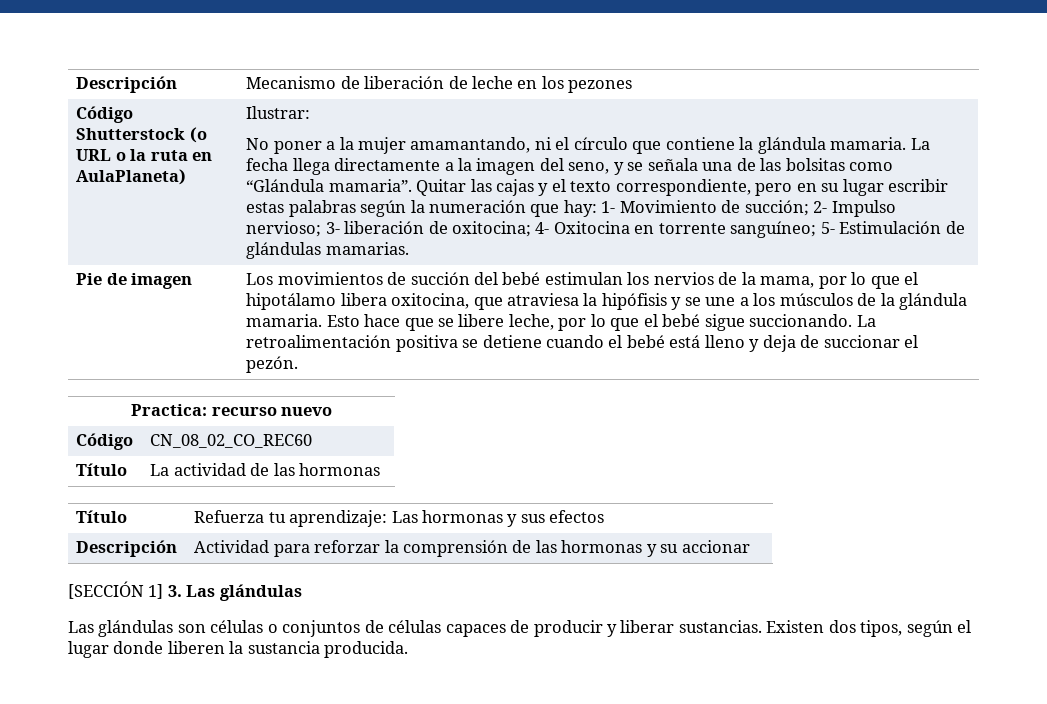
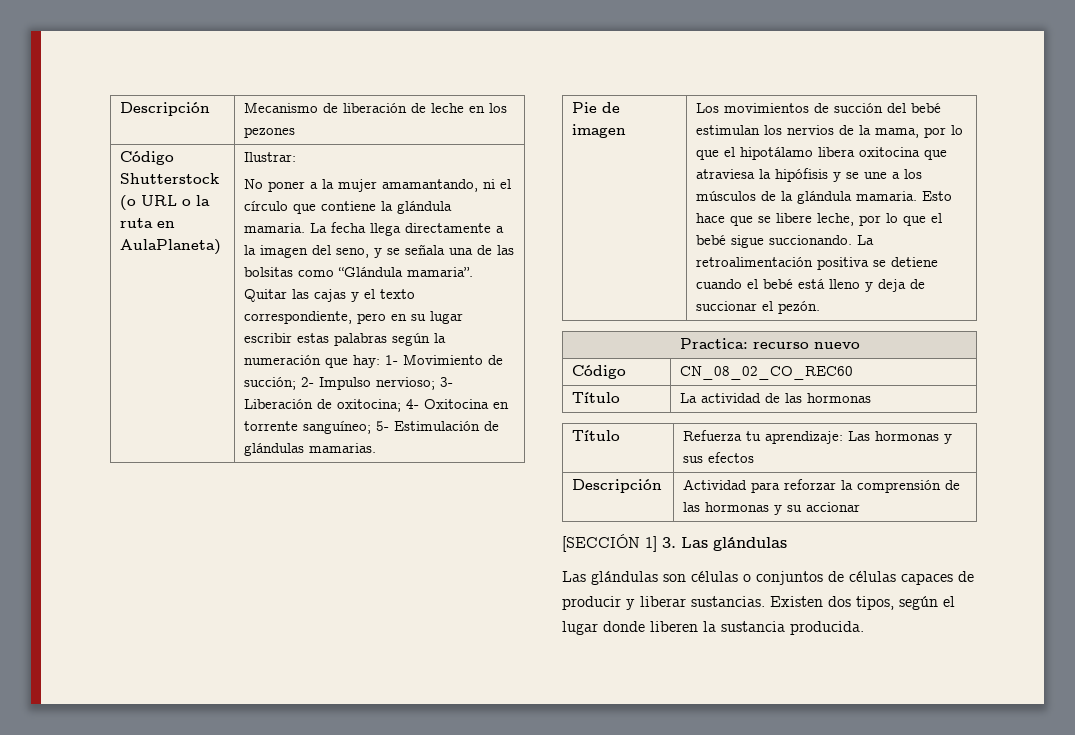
- Quitar las cajas y el texto correspondiente, pero en su lugar escribir estas palabras según la numeración que hay: 1- Movimiento de succión; 2- Impulso nervioso; 3- liberación de oxitocina; 4- Oxitocina en torrente sanguíneo; 5- Estimulación de glándulas mamarias.
+ Quitar las cajas y el texto correspondiente, pero en su lugar escribir estas palabras según la numeración que hay: 1- Movimiento de succión; 2- Impulso nervioso; 3- Liberación de oxitocina; 4- Oxitocina en torrente sanguíneo; 5- Estimulación de glándulas mamarias.
- Los movimientos de succión del bebé estimulan los nervios de la mama, por lo que el hipotálamo libera oxitocina, que atraviesa la hipófisis y se une a los músculos de la glándula mamaria.
+ Los movimientos de succión del bebé estimulan los nervios de la mama, por lo que el hipotálamo libera oxitocina que atraviesa la hipófisis y se une a los músculos de la glándula mamaria.

